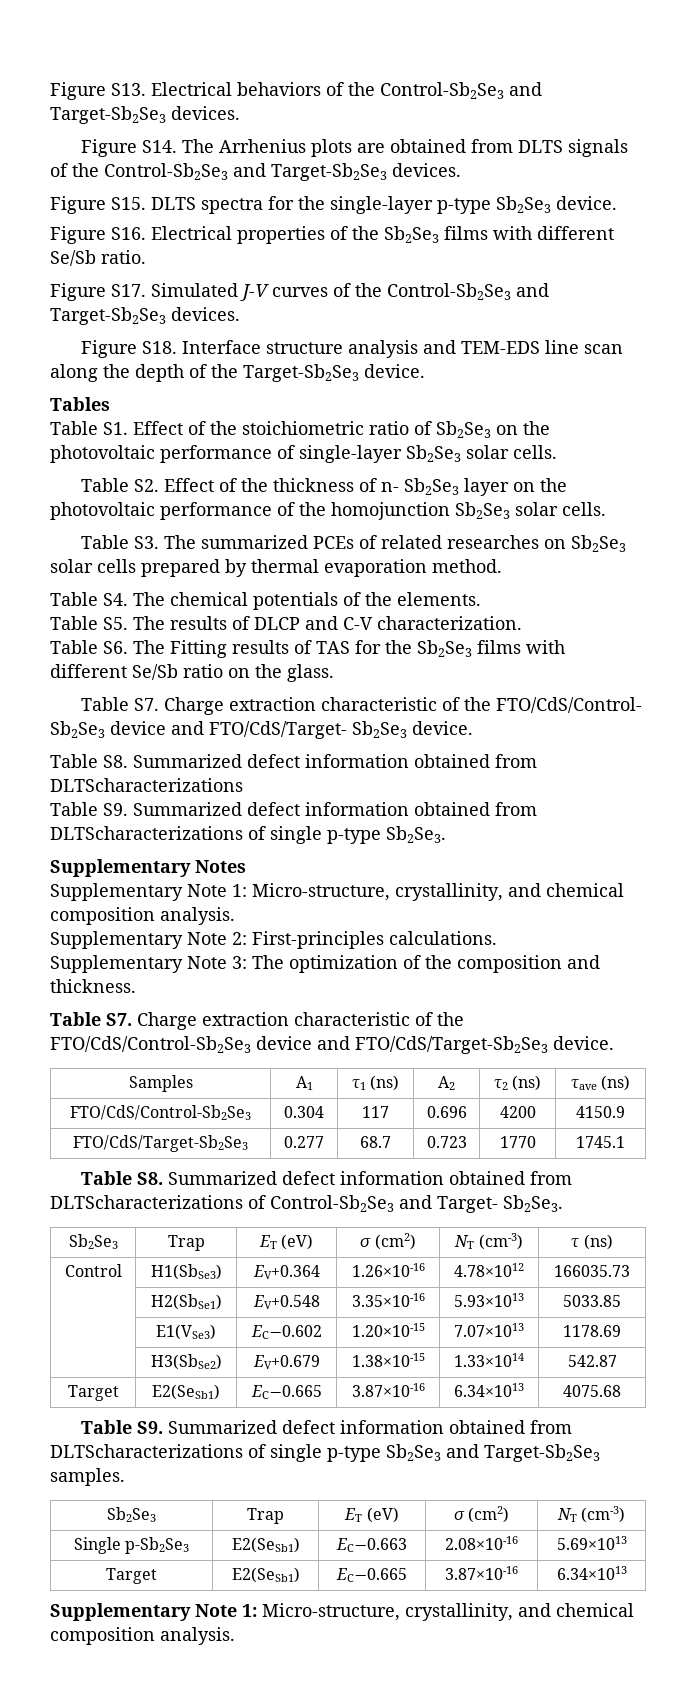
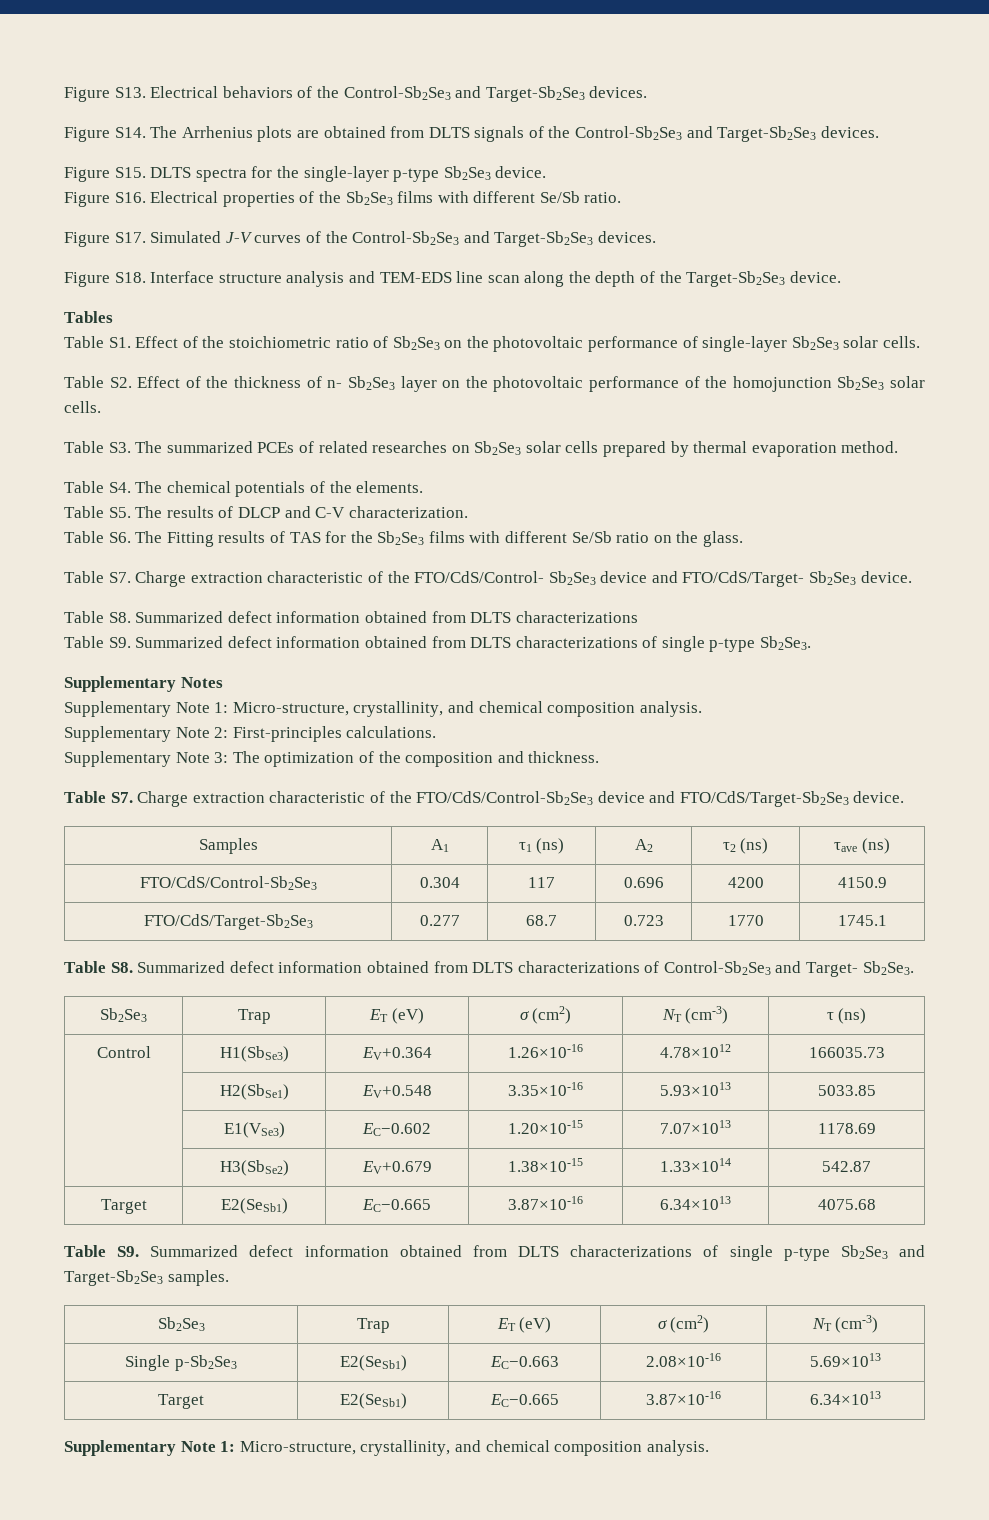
  Table S7. Charge extraction characteristic of the FTO/CdS/Control- Sb2Se3 device and FTO/CdS/Target- Sb2Se3 device.
- Table S8. Summarized defect information obtained from DLTScharacterizations
- Table S9. Summarized defect information obtained from DLTScharacterizations of single p-type Sb2Se3.
+ Table S8. Summarized defect information obtained from DLTS characterizations
+ Table S9. Summarized defect information obtained from DLTS characterizations of single p-type Sb2Se3.
- Table S8. Summarized defect information obtained from DLTScharacterizations of Control-Sb2Se3 and Target- Sb2Se3.
+ Table S8. Summarized defect information obtained from DLTS characterizations of Control-Sb2Se3 and Target- Sb2Se3.
- Table S9. Summarized defect information obtained from DLTScharacterizations of single p-type Sb2Se3 and Target-Sb2Se3 samples.
+ Table S9. Summarized defect information obtained from DLTS characterizations of single p-type Sb2Se3 and Target-Sb2Se3 samples.

